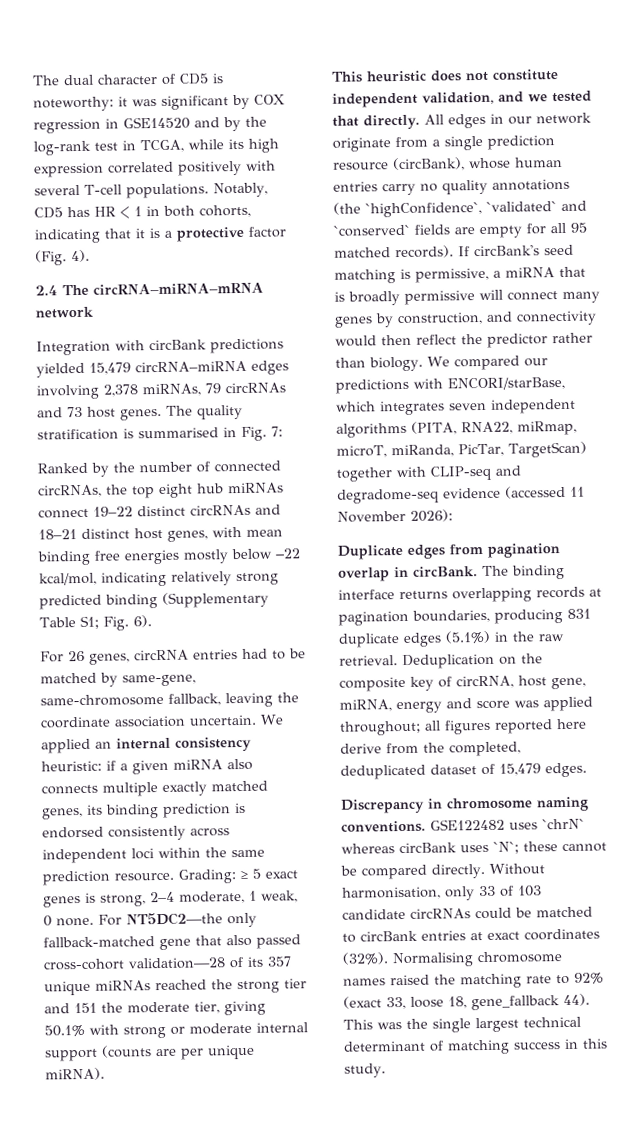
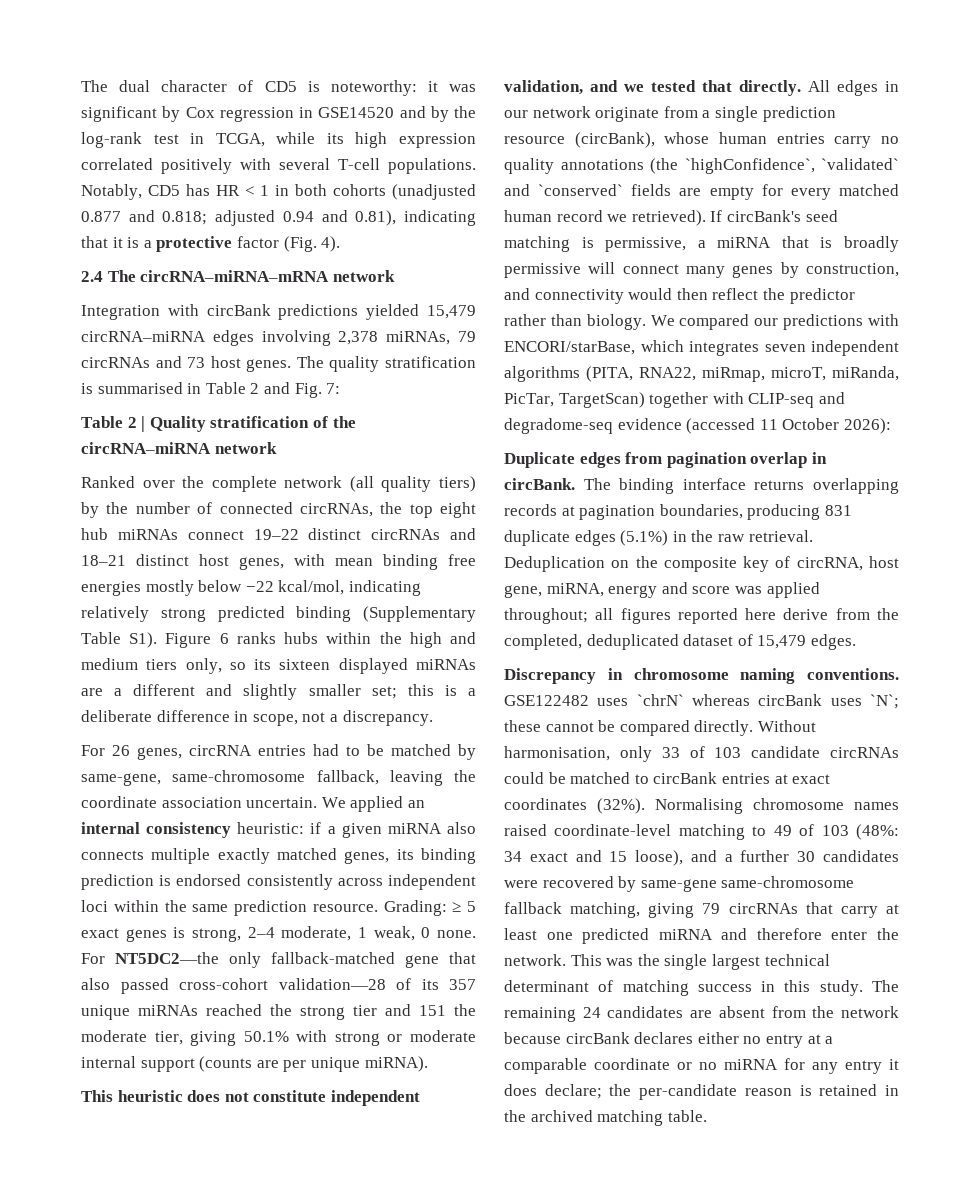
- The dual character of CD5 is noteworthy: it was significant by COX regression in GSE14520 and by the log-rank test in TCGA, while its high expression correlated positively with several T-cell populations.
+ The dual character of CD5 is noteworthy: it was significant by Cox regression in GSE14520 and by the log-rank test in TCGA, while its high expression correlated positively with several T-cell populations.
- Notably, CD5 has HR < 1 in both cohorts, indicating that it is a protective factor (Fig. 4).
+ Notably, CD5 has HR < 1 in both cohorts (unadjusted 0.877 and 0.818; adjusted 0.94 and 0.81), indicating that it is a protective factor (Fig. 4).
- The quality stratification is summarised in Fig. 7:
+ The quality stratification is summarised in Table 2 and Fig. 7:
- Ranked by the number of connected circRNAs, the top eight hub miRNAs connect 19–22 distinct circRNAs and 18–21 distinct host genes, with mean binding free energies mostly below −22 kcal/mol, indicating relatively strong predicted binding (Supplementary Table S1; Fig. 6).
+ Table 2 | Quality stratification of the circRNA–miRNA network
+ Ranked over the complete network (all quality tiers) by the number of connected circRNAs, the top eight hub miRNAs connect 19–22 distinct circRNAs and 18–21 distinct host genes, with mean binding free energies mostly below −22 kcal/mol, indicating relatively strong predicted binding (Supplementary Table S1). Figure 6 ranks hubs within the high and medium tiers only, so its sixteen displayed miRNAs are a different and slightly smaller set; this is a deliberate difference in scope, not a discrepancy.
- All edges in our network originate from a single prediction resource (circBank), whose human entries carry no quality annotations (the `highConfidence`, `validated` and `conserved` fields are empty for all 95 matched records).
+ All edges in our network originate from a single prediction resource (circBank), whose human entries carry no quality annotations (the `highConfidence`, `validated` and `conserved` fields are empty for every matched human record we retrieved).
- We compared our predictions with ENCORI/starBase, which integrates seven independent algorithms (PITA, RNA22, miRmap, microT, miRanda, PicTar, TargetScan) together with CLIP-seq and degradome-seq evidence (accessed 11 November 2026):
+ We compared our predictions with ENCORI/starBase, which integrates seven independent algorithms (PITA, RNA22, miRmap, microT, miRanda, PicTar, TargetScan) together with CLIP-seq and degradome-seq evidence (accessed 11 October 2026):
- Normalising chromosome names raised the matching rate to 92% (exact 33, loose 18, gene_fallback 44).
+ Normalising chromosome names raised coordinate-level matching to 49 of 103 (48%: 34 exact and 15 loose), and a further 30 candidates were recovered by same-gene same-chromosome fallback matching, giving 79 circRNAs that carry at least one predicted miRNA and therefore enter the network.
+ The remaining 24 candidates are absent from the network because circBank declares either no entry at a comparable coordinate or no miRNA for any entry it does declare; the per-candidate reason is retained in the archived matching table.

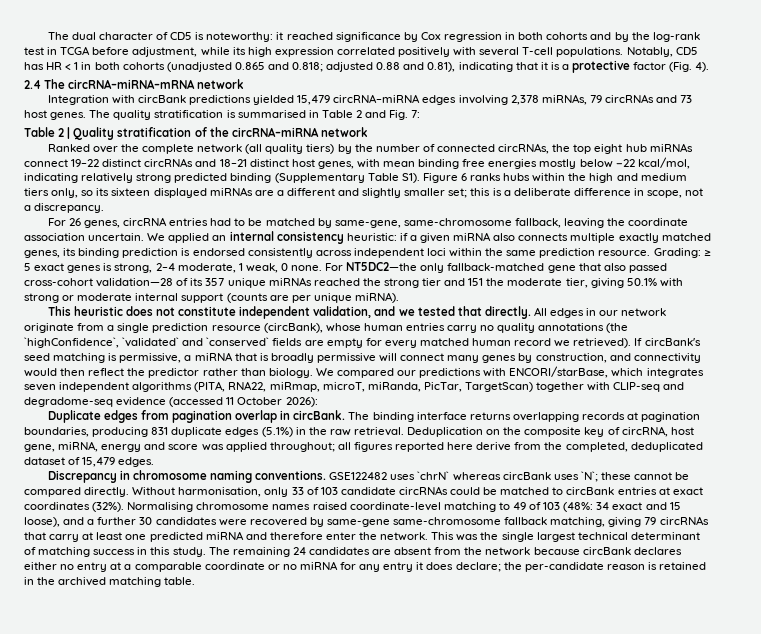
- The dual character of CD5 is noteworthy: it was significant by Cox regression in GSE14520 and by the log-rank test in TCGA, while its high expression correlated positively with several T-cell populations.
+ The dual character of CD5 is noteworthy: it reached significance by Cox regression in both cohorts and by the log-rank test in TCGA before adjustment, while its high expression correlated positively with several T-cell populations.
- Notably, CD5 has HR < 1 in both cohorts (unadjusted 0.877 and 0.818; adjusted 0.94 and 0.81), indicating that it is a protective factor (Fig. 4).
+ Notably, CD5 has HR < 1 in both cohorts (unadjusted 0.865 and 0.818; adjusted 0.88 and 0.81), indicating that it is a protective factor (Fig. 4).

